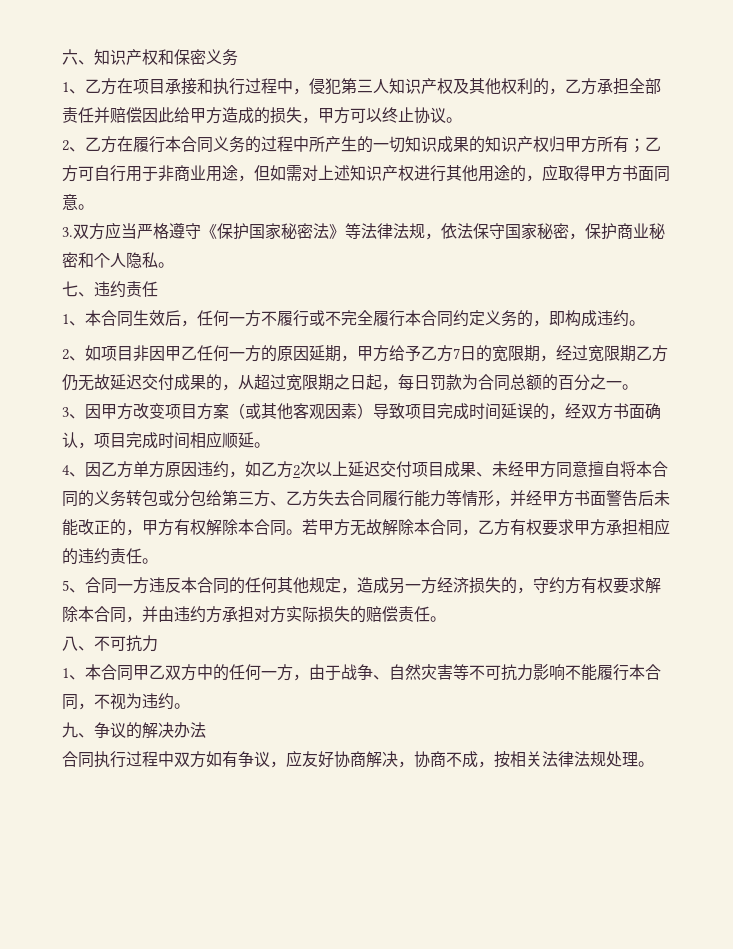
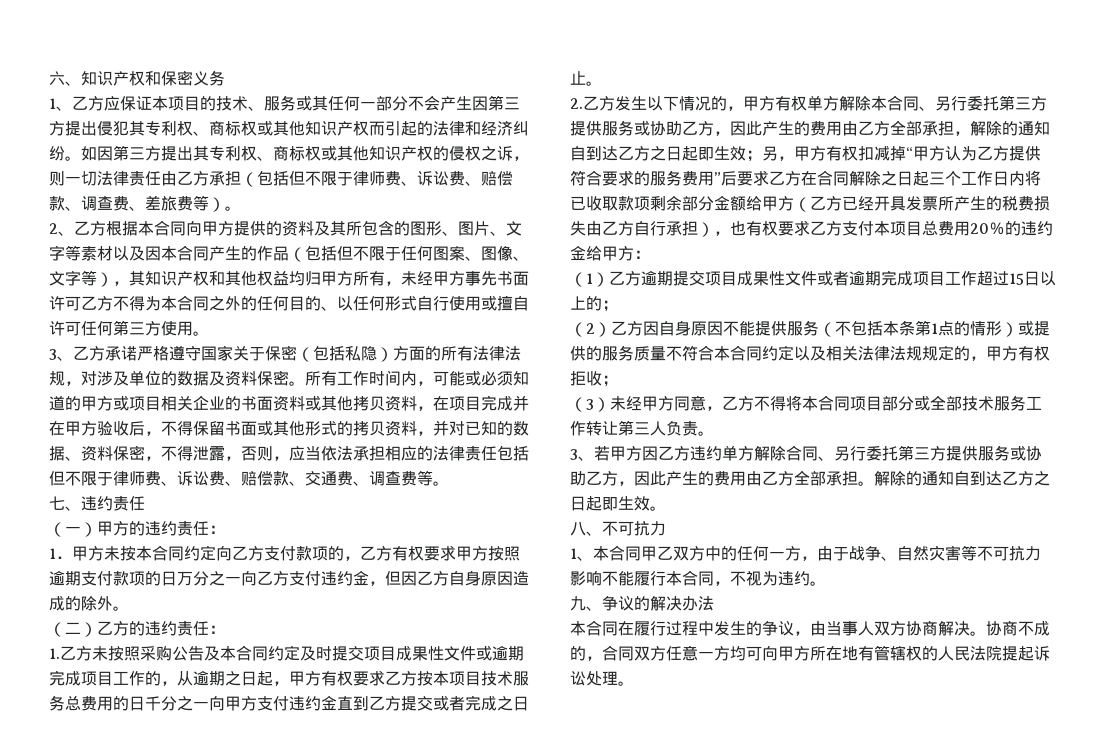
- 1、乙方在项目承接和执行过程中，侵犯第三人知识产权及其他权利的，乙方承担全部责任并赔偿因此给甲方造成的损失，甲方可以终止协议。
- 2、乙方在履行本合同义务的过程中所产生的一切知识成果的知识产权归甲方所有；乙方可自行用于非商业用途，但如需对上述知识产权进行其他用途的，应取得甲方书面同意。
- 3.双方应当严格遵守《保护国家秘密法》等法律法规，依法保守国家秘密，保护商业秘密和个人隐私。
+ 1、乙方应保证本项目的技术、服务或其任何一部分不会产生因第三方提出侵犯其专利权、商标权或其他知识产权而引起的法律和经济纠纷。如因第三方提出其专利权、商标权或其他知识产权的侵权之诉，则一切法律责任由乙方承担（包括但不限于律师费、诉讼费、赔偿款、调查费、差旅费等）。
+ 2、乙方根据本合同向甲方提供的资料及其所包含的图形、图片、文字等素材以及因本合同产生的作品（包括但不限于任何图案、图像、文字等），其知识产权和其他权益均归甲方所有，未经甲方事先书面许可乙方不得为本合同之外的任何目的、以任何形式自行使用或擅自许可任何第三方使用。
+ 3、乙方承诺严格遵守国家关于保密（包括私隐）方面的所有法律法规，对涉及单位的数据及资料保密。所有工作时间内，可能或必须知道的甲方或项目相关企业的书面资料或其他拷贝资料，在项目完成并在甲方验收后，不得保留书面或其他形式的拷贝资料，并对已知的数据、资料保密，不得泄露，否则，应当依法承担相应的法律责任包括但不限于律师费、诉讼费、赔偿款、交通费、调查费等。
  七、违约责任
- 1、本合同生效后，任何一方不履行或不完全履行本合同约定义务的，即构成违约。
- 2、如项目非因甲乙任何一方的原因延期，甲方给予乙方7日的宽限期，经过宽限期乙方仍无故延迟交付成果的，从超过宽限期之日起，每日罚款为合同总额的百分之一。
- 3、因甲方改变项目方案（或其他客观因素）导致项目完成时间延误的，经双方书面确认，项目完成时间相应顺延。
- 4、因乙方单方原因违约，如乙方2次以上延迟交付项目成果、未经甲方同意擅自将本合同的义务转包或分包给第三方、乙方失去合同履行能力等情形，并经甲方书面警告后未能改正的，甲方有权解除本合同。若甲方无故解除本合同，乙方有权要求甲方承担相应的违约责任。
- 5、合同一方违反本合同的任何其他规定，造成另一方经济损失的，守约方有权要求解除本合同，并由违约方承担对方实际损失的赔偿责任。
+ （一）甲方的违约责任：
+ 1．甲方未按本合同约定向乙方支付款项的，乙方有权要求甲方按照逾期支付款项的日万分之一向乙方支付违约金，但因乙方自身原因造成的除外。
+ （二）乙方的违约责任：
+ 1.乙方未按照采购公告及本合同约定及时提交项目成果性文件或逾期完成项目工作的，从逾期之日起，甲方有权要求乙方按本项目技术服务总费用的日千分之一向甲方支付违约金直到乙方提交或者完成之日止。
+ 2.乙方发生以下情况的，甲方有权单方解除本合同、另行委托第三方提供服务或协助乙方，因此产生的费用由乙方全部承担，解除的通知自到达乙方之日起即生效；另，甲方有权扣减掉“甲方认为乙方提供符合要求的服务费用”后要求乙方在合同解除之日起三个工作日内将已收取款项剩余部分金额给甲方（乙方已经开具发票所产生的税费损失由乙方自行承担），也有权要求乙方支付本项目总费用20％的违约金给甲方：
+ （1）乙方逾期提交项目成果性文件或者逾期完成项目工作超过15日以上的；
+ （2）乙方因自身原因不能提供服务（不包括本条第1点的情形）或提供的服务质量不符合本合同约定以及相关法律法规规定的，甲方有权拒收；
+ （3）未经甲方同意，乙方不得将本合同项目部分或全部技术服务工作转让第三人负责。
+ 3、若甲方因乙方违约单方解除合同、另行委托第三方提供服务或协助乙方，因此产生的费用由乙方全部承担。解除的通知自到达乙方之日起即生效。
- 合同执行过程中双方如有争议，应友好协商解决，协商不成，按相关法律法规处理。
+ 本合同在履行过程中发生的争议，由当事人双方协商解决。协商不成的，合同双方任意一方均可向甲方所在地有管辖权的人民法院提起诉讼处理。

